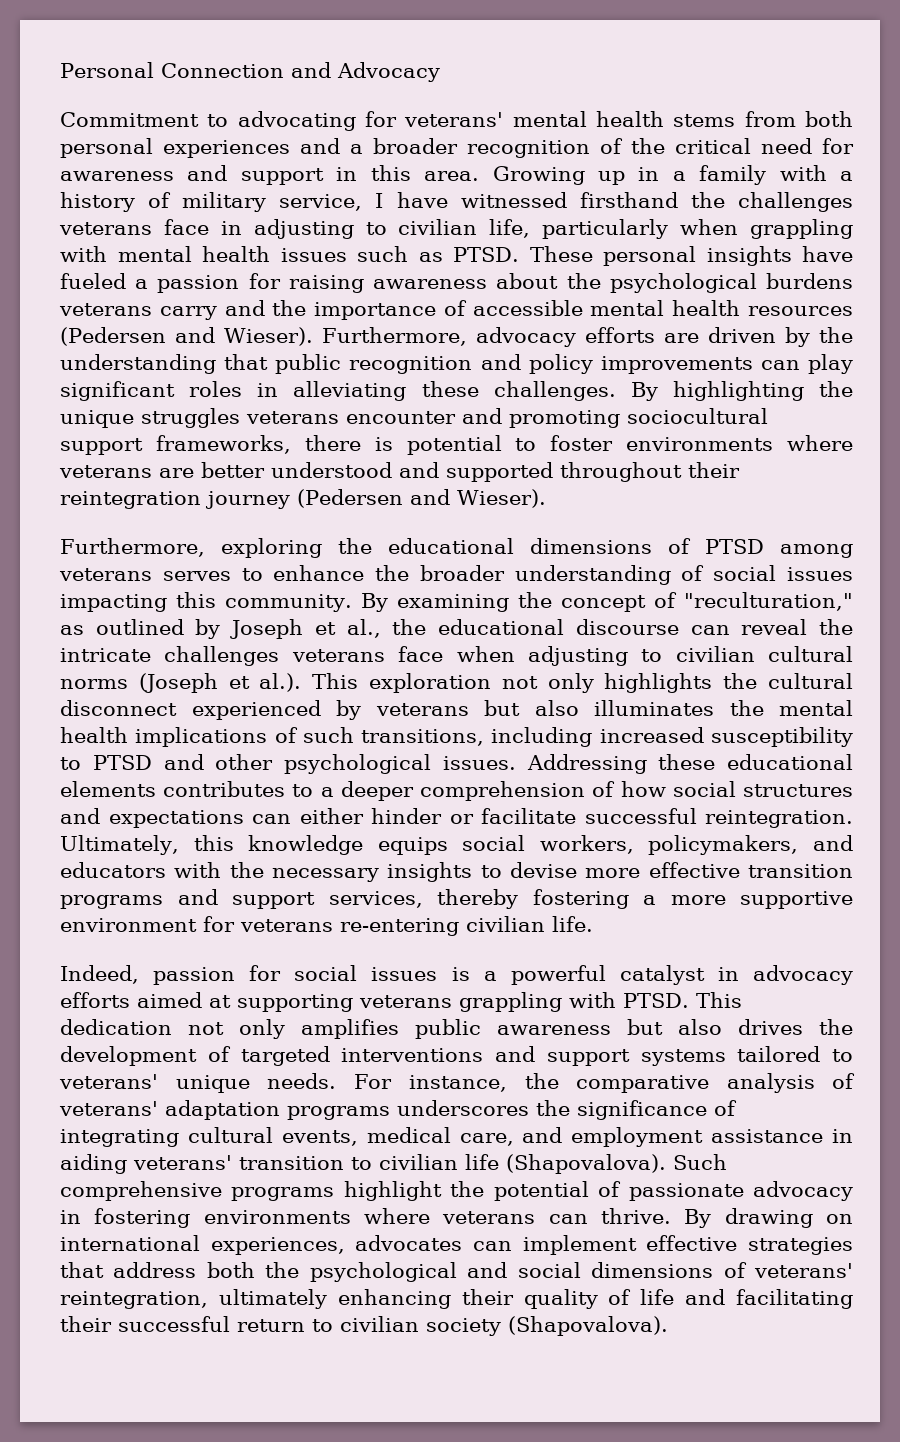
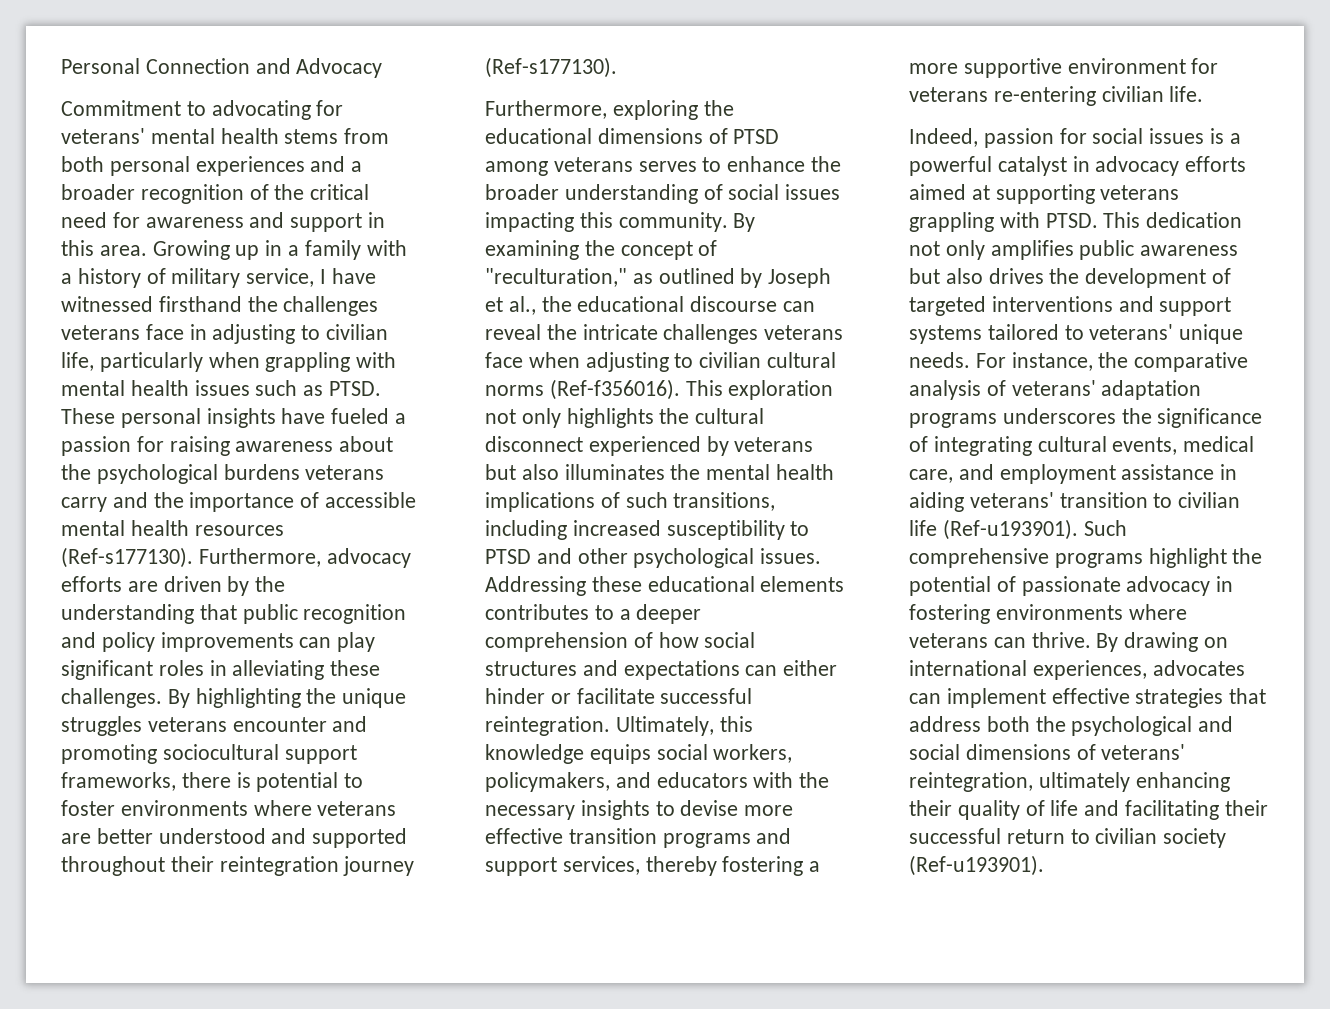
- These personal insights have fueled a passion for raising awareness about the psychological burdens veterans carry and the importance of accessible mental health resources (Pedersen and Wieser).
+ These personal insights have fueled a passion for raising awareness about the psychological burdens veterans carry and the importance of accessible mental health resources (Ref-s177130).
- By highlighting the unique struggles veterans encounter and promoting sociocultural support frameworks, there is potential to foster environments where veterans are better understood and supported throughout their reintegration journey (Pedersen and Wieser).
+ By highlighting the unique struggles veterans encounter and promoting sociocultural support frameworks, there is potential to foster environments where veterans are better understood and supported throughout their reintegration journey (Ref-s177130).
- By examining the concept of "reculturation," as outlined by Joseph et al., the educational discourse can reveal the intricate challenges veterans face when adjusting to civilian cultural norms (Joseph et al.). This exploration not only highlights the cultural disconnect experienced by veterans but also illuminates the mental health implications of such transitions, including increased susceptibility to PTSD and other psychological issues.
+ By examining the concept of "reculturation," as outlined by Joseph et al., the educational discourse can reveal the intricate challenges veterans face when adjusting to civilian cultural norms (Ref-f356016). This exploration not only highlights the cultural disconnect experienced by veterans but also illuminates the mental health implications of such transitions, including increased susceptibility to PTSD and other psychological issues.
- For instance, the comparative analysis of veterans' adaptation programs underscores the significance of integrating cultural events, medical care, and employment assistance in aiding veterans' transition to civilian life (Shapovalova).
+ For instance, the comparative analysis of veterans' adaptation programs underscores the significance of integrating cultural events, medical care, and employment assistance in aiding veterans' transition to civilian life (Ref-u193901).
- By drawing on international experiences, advocates can implement effective strategies that address both the psychological and social dimensions of veterans' reintegration, ultimately enhancing their quality of life and facilitating their successful return to civilian society (Shapovalova).
+ By drawing on international experiences, advocates can implement effective strategies that address both the psychological and social dimensions of veterans' reintegration, ultimately enhancing their quality of life and facilitating their successful return to civilian society (Ref-u193901).

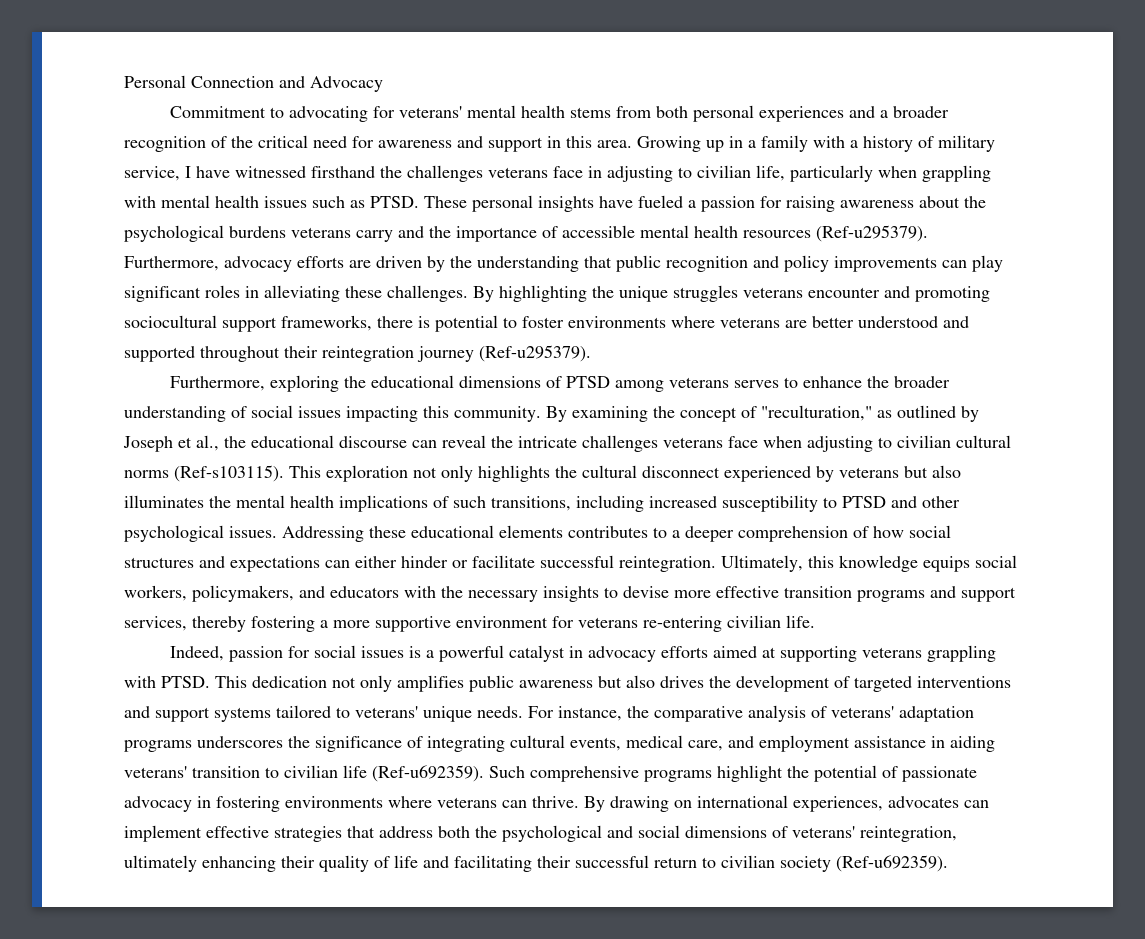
- These personal insights have fueled a passion for raising awareness about the psychological burdens veterans carry and the importance of accessible mental health resources (Ref-s177130).
+ These personal insights have fueled a passion for raising awareness about the psychological burdens veterans carry and the importance of accessible mental health resources (Ref-u295379).
- By highlighting the unique struggles veterans encounter and promoting sociocultural support frameworks, there is potential to foster environments where veterans are better understood and supported throughout their reintegration journey (Ref-s177130).
+ By highlighting the unique struggles veterans encounter and promoting sociocultural support frameworks, there is potential to foster environments where veterans are better understood and supported throughout their reintegration journey (Ref-u295379).
- By examining the concept of "reculturation," as outlined by Joseph et al., the educational discourse can reveal the intricate challenges veterans face when adjusting to civilian cultural norms (Ref-f356016).
+ By examining the concept of "reculturation," as outlined by Joseph et al., the educational discourse can reveal the intricate challenges veterans face when adjusting to civilian cultural norms (Ref-s103115).
- For instance, the comparative analysis of veterans' adaptation programs underscores the significance of integrating cultural events, medical care, and employment assistance in aiding veterans' transition to civilian life (Ref-u193901).
+ For instance, the comparative analysis of veterans' adaptation programs underscores the significance of integrating cultural events, medical care, and employment assistance in aiding veterans' transition to civilian life (Ref-u692359).
- By drawing on international experiences, advocates can implement effective strategies that address both the psychological and social dimensions of veterans' reintegration, ultimately enhancing their quality of life and facilitating their successful return to civilian society (Ref-u193901).
+ By drawing on international experiences, advocates can implement effective strategies that address both the psychological and social dimensions of veterans' reintegration, ultimately enhancing their quality of life and facilitating their successful return to civilian society (Ref-u692359).

